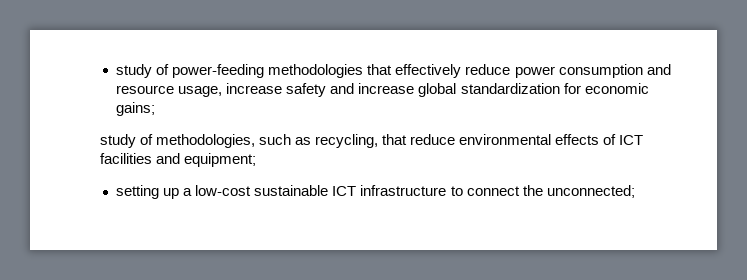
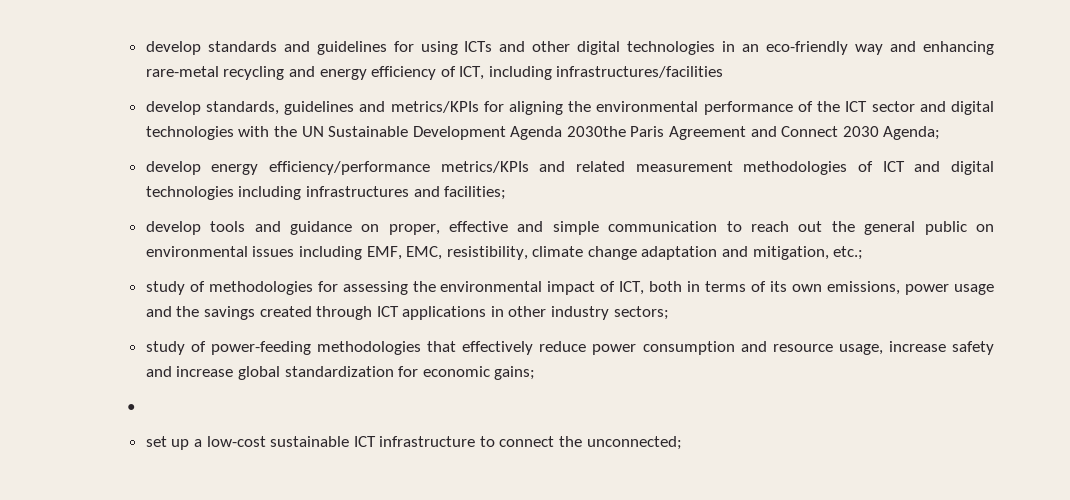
+ develop standards and guidelines for using ICTs and other digital technologies in an eco-friendly way and enhancing rare-metal recycling and energy efficiency of ICT, including infrastructures/facilities
+ develop standards, guidelines and metrics/KPIs for aligning the environmental performance of the ICT sector and digital technologies with the UN Sustainable Development Agenda 2030the Paris Agreement and Connect 2030 Agenda;
+ develop energy efficiency/performance metrics/KPIs and related measurement methodologies of ICT and digital technologies including infrastructures and facilities;
+ develop tools and guidance on proper, effective and simple communication to reach out the general public on environmental issues including EMF, EMC, resistibility, climate change adaptation and mitigation, etc.;
+ study of methodologies for assessing the environmental impact of ICT, both in terms of its own emissions, power usage and the savings created through ICT applications in other industry sectors;
- study of methodologies, such as recycling, that reduce environmental effects of ICT facilities and equipment;
- setting up a low-cost sustainable ICT infrastructure to connect the unconnected;
+ •
+ set up a low-cost sustainable ICT infrastructure to connect the unconnected;

